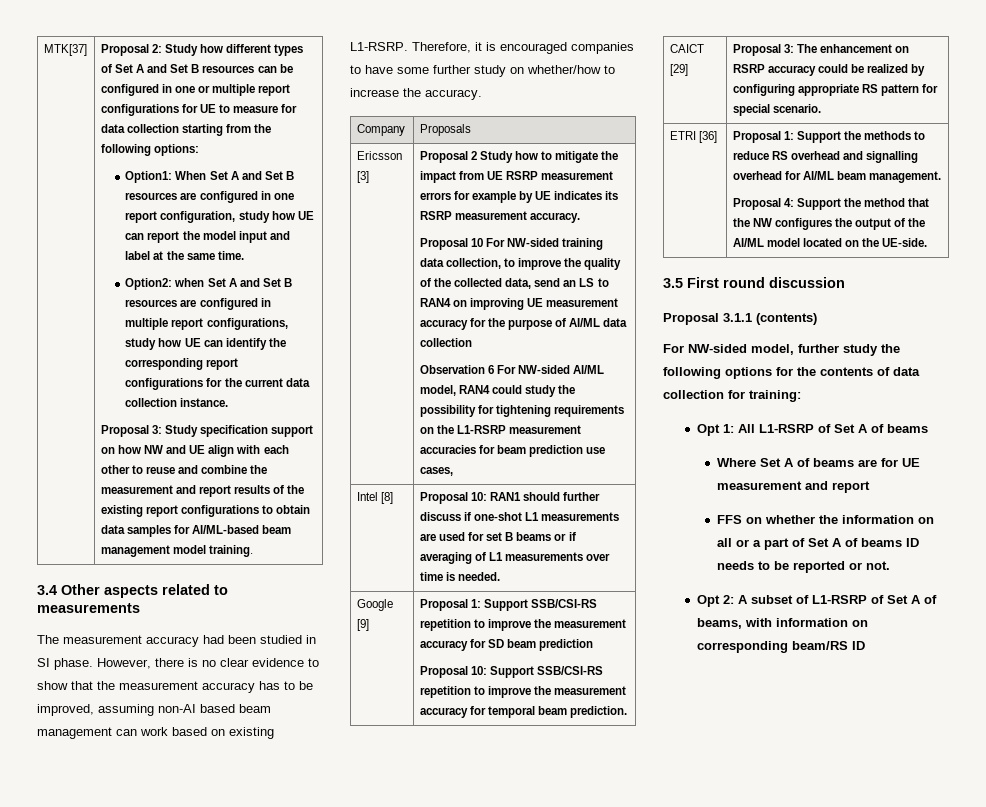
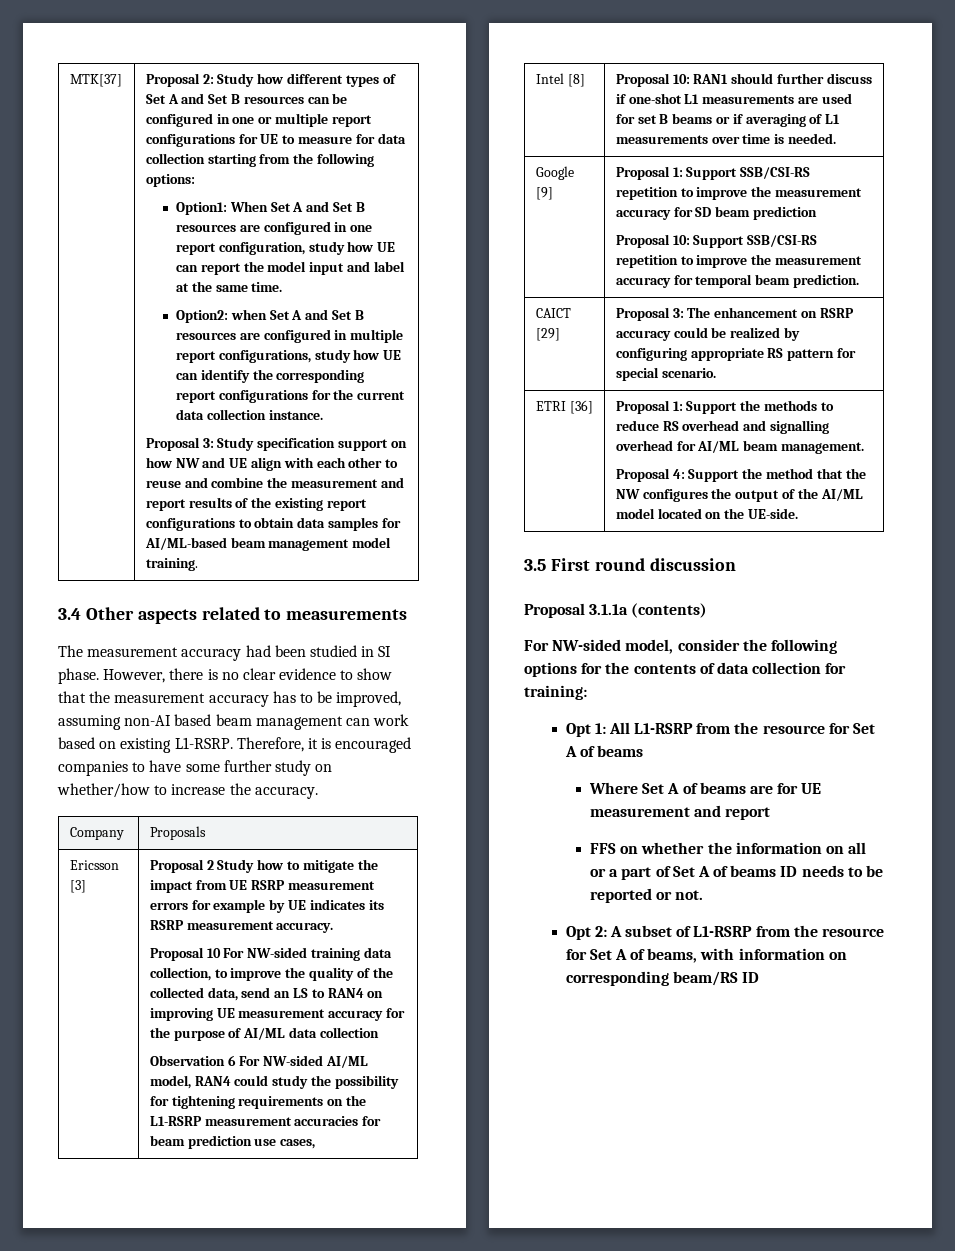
- Proposal 3.1.1 (contents)
+ Proposal 3.1.1a (contents)
- For NW-sided model, further study the following options for the contents of data collection for training:
+ For NW-sided model, consider the following options for the contents of data collection for training:
- Opt 1: All L1-RSRP of Set A of beams
+ Opt 1: All L1-RSRP from the resource for Set A of beams
- Opt 2: A subset of L1-RSRP of Set A of beams, with information on corresponding beam/RS ID
+ Opt 2: A subset of L1-RSRP from the resource for Set A of beams, with information on corresponding beam/RS ID

